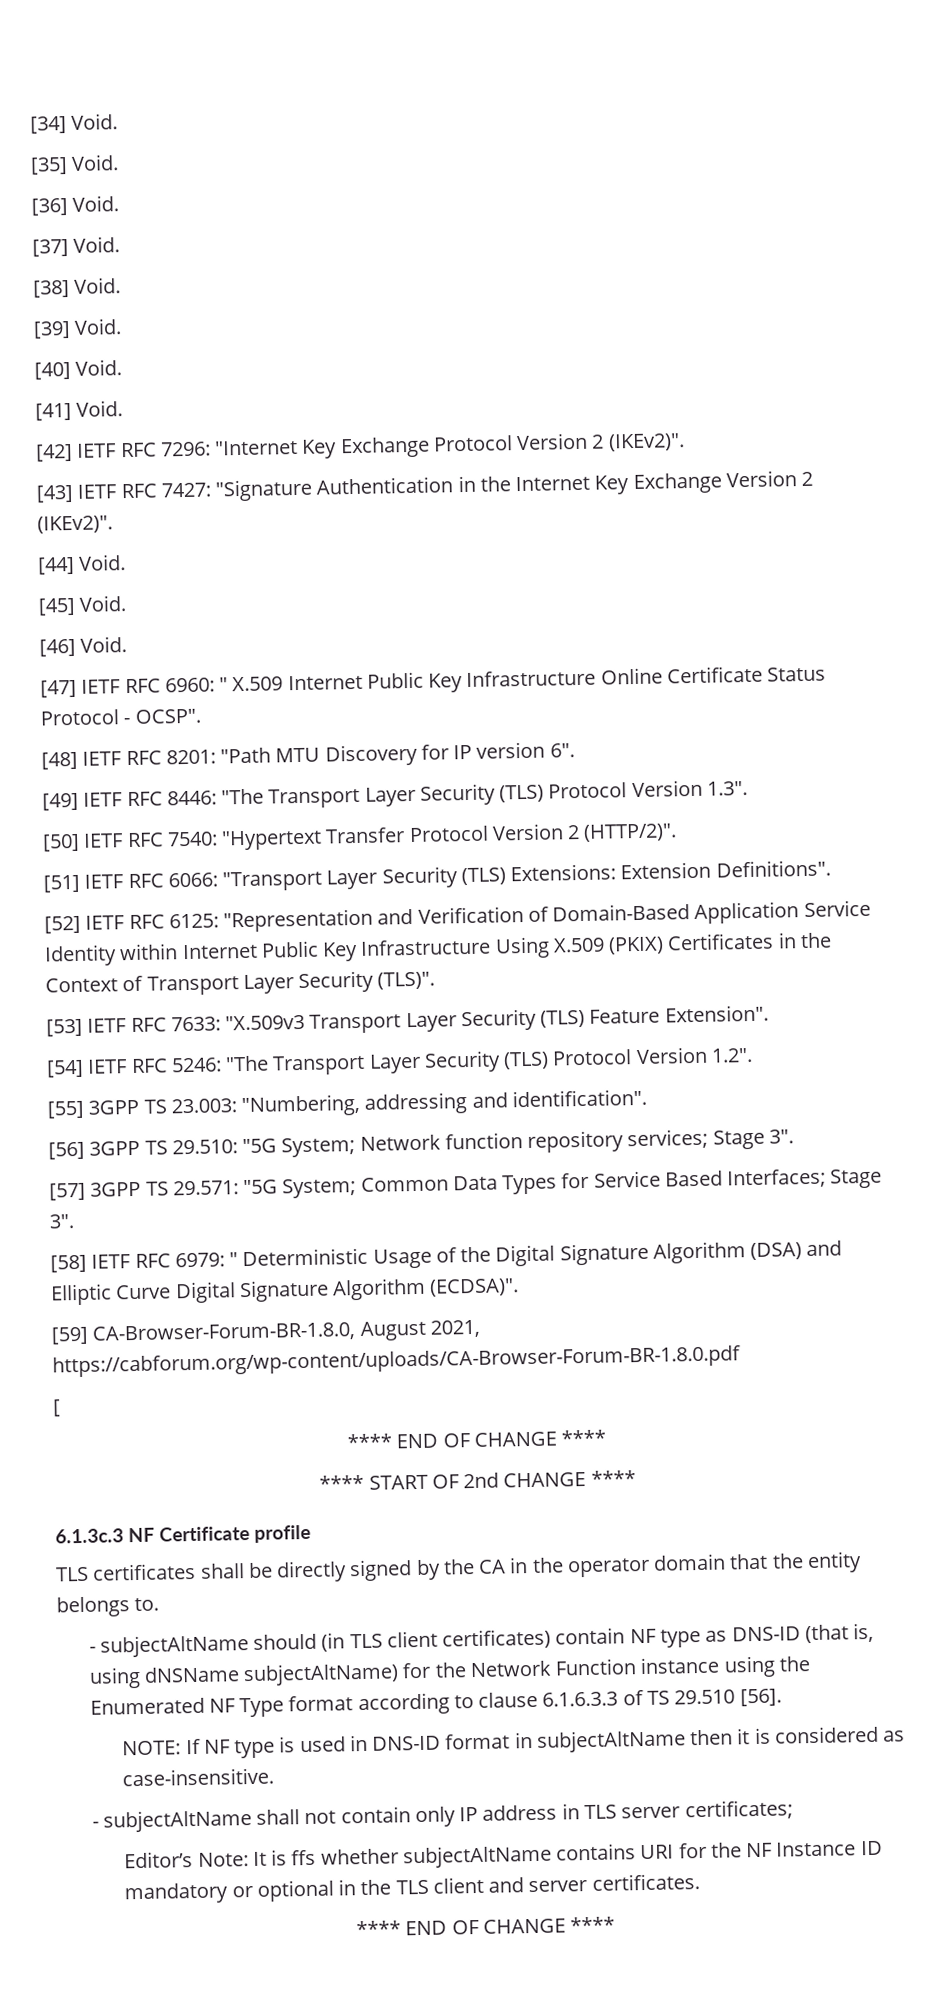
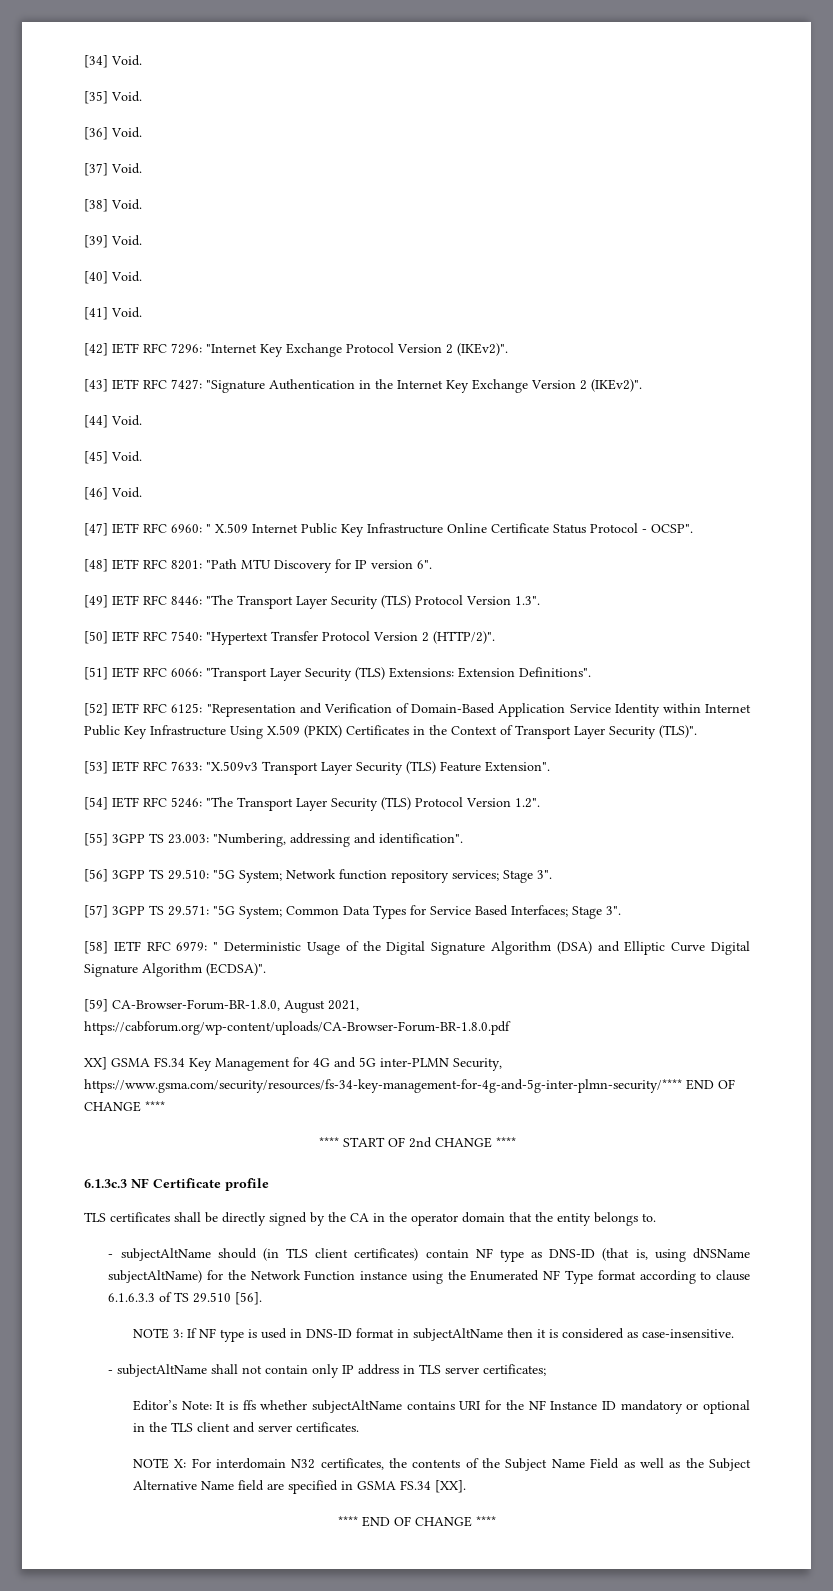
- [
- **** END OF CHANGE ****
+ XX] GSMA FS.34 Key Management for 4G and 5G inter-PLMN Security, https://www.gsma.com/security/resources/fs-34-key-management-for-4g-and-5g-inter-plmn-security/**** END OF CHANGE ****
- NOTE: If NF type is used in DNS-ID format in subjectAltName then it is considered as case-insensitive.
+ NOTE 3: If NF type is used in DNS-ID format in subjectAltName then it is considered as case-insensitive.
+ NOTE X: For interdomain N32 certificates, the contents of the Subject Name Field as well as the Subject Alternative Name field are specified in GSMA FS.34 [XX].

